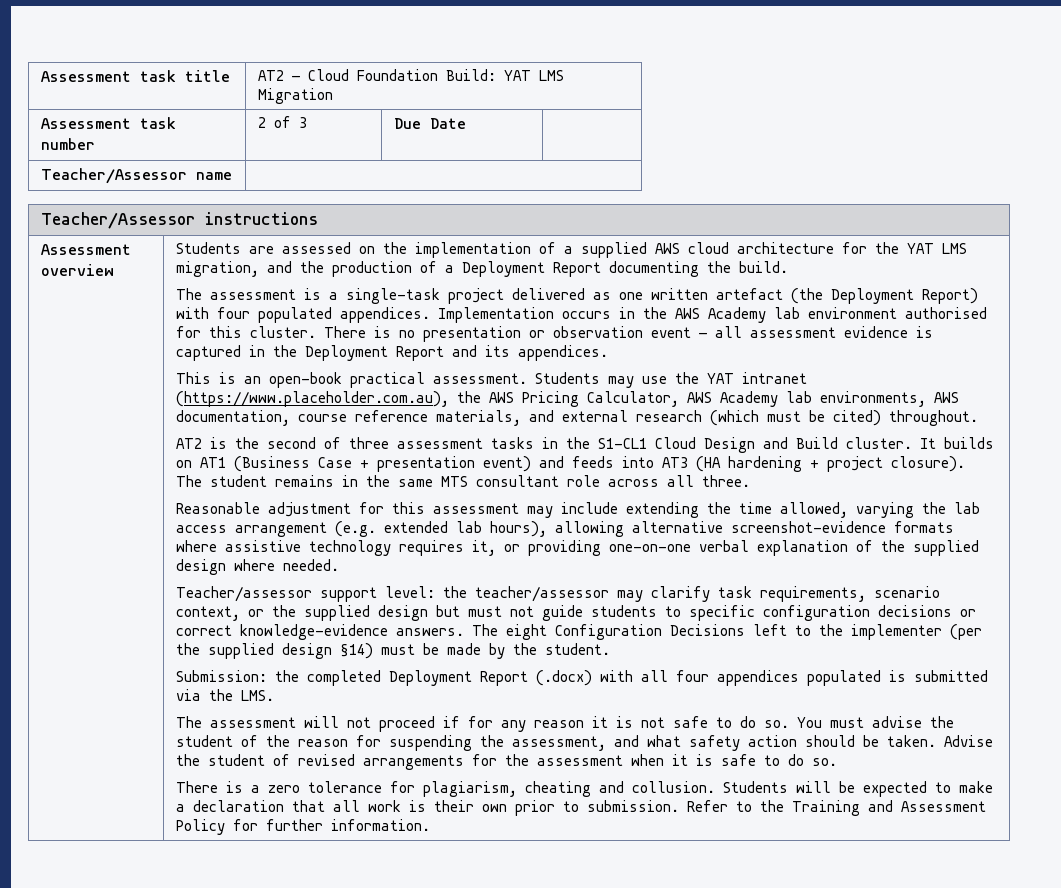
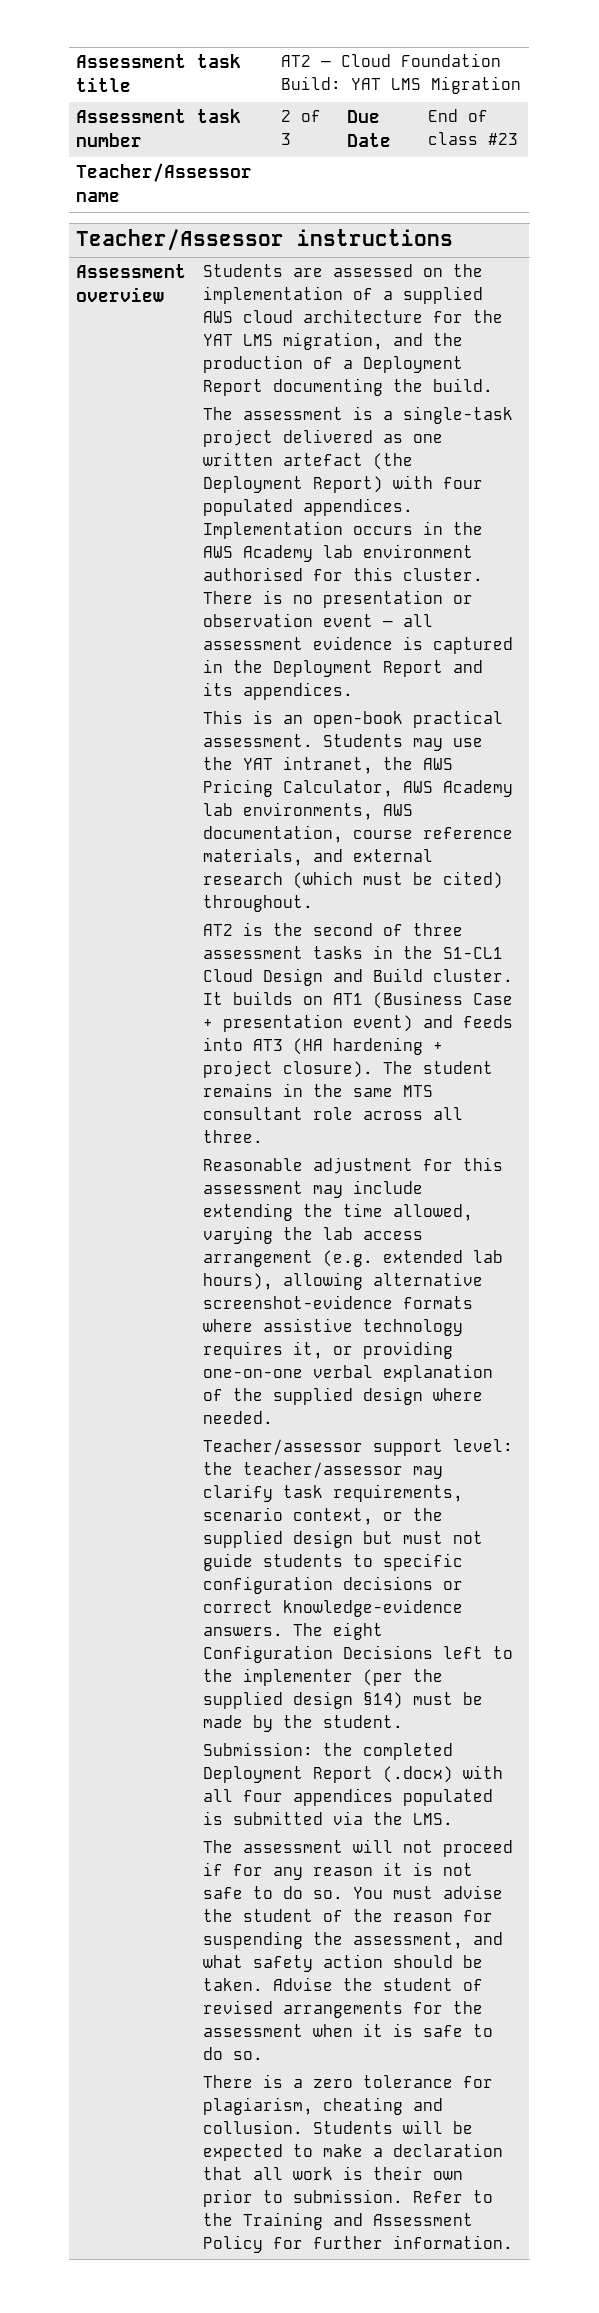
- Assessment task number | 2 of 3 | Due Date |
+ Assessment task number | 2 of 3 | Due Date | End of class #23
- Students may use the YAT intranet (https://www.placeholder.com.au), the AWS Pricing Calculator, AWS Academy lab environments, AWS documentation, course reference materials, and external research (which must be cited) throughout.
+ Students may use the YAT intranet, the AWS Pricing Calculator, AWS Academy lab environments, AWS documentation, course reference materials, and external research (which must be cited) throughout.

